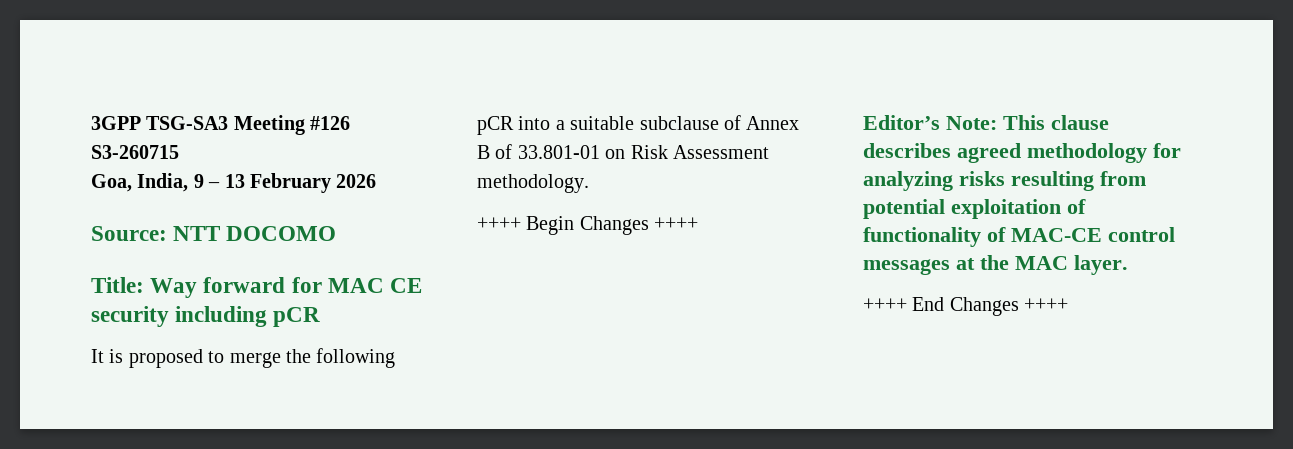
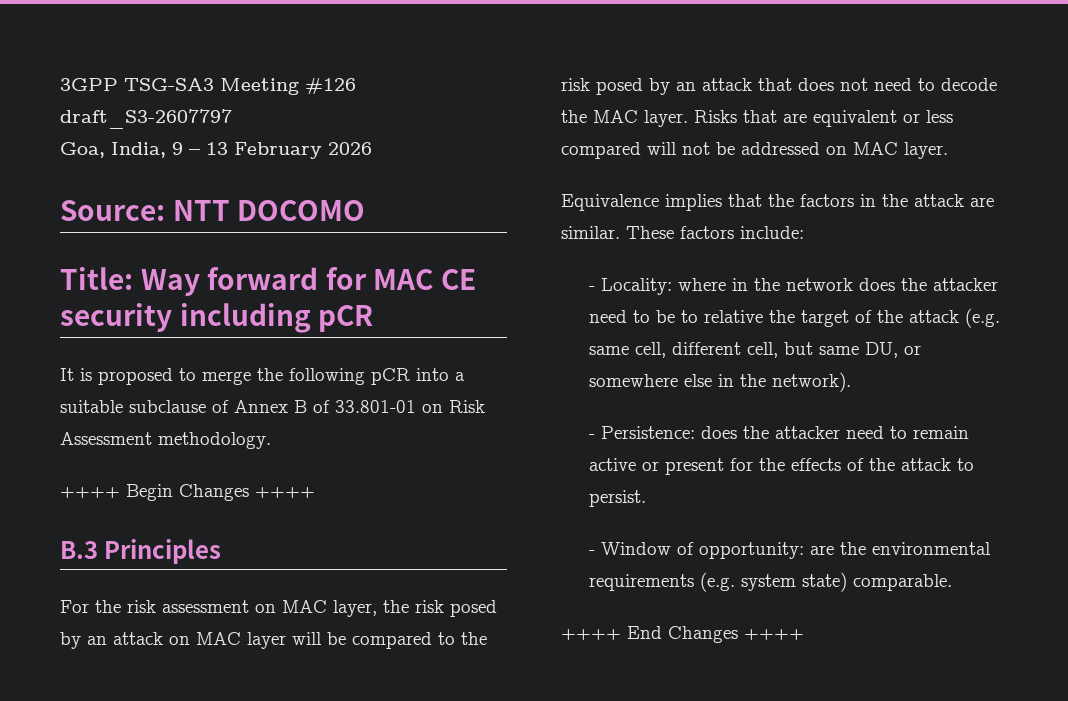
- 3GPP TSG-SA3 Meeting #126 S3-260715
+ 3GPP TSG-SA3 Meeting #126 draft_S3-2607797
- Editor’s Note: This clause describes agreed methodology for analyzing risks resulting from potential exploitation of functionality of MAC-CE control messages at the MAC layer.
+ B.3 Principles
+ For the risk assessment on MAC layer, the risk posed by an attack on MAC layer will be compared to the risk posed by an attack that does not need to decode the MAC layer. Risks that are equivalent or less compared will not be addressed on MAC layer.
+ Equivalence implies that the factors in the attack are similar. These factors include:
+ - Locality: where in the network does the attacker need to be to relative the target of the attack (e.g. same cell, different cell, but same DU, or somewhere else in the network).
+ - Persistence: does the attacker need to remain active or present for the effects of the attack to persist.
+ - Window of opportunity: are the environmental requirements (e.g. system state) comparable.

